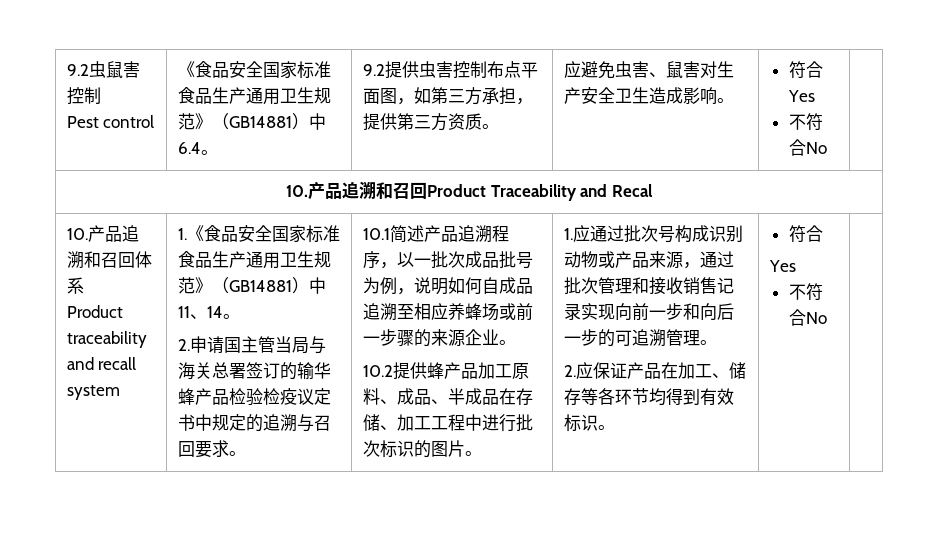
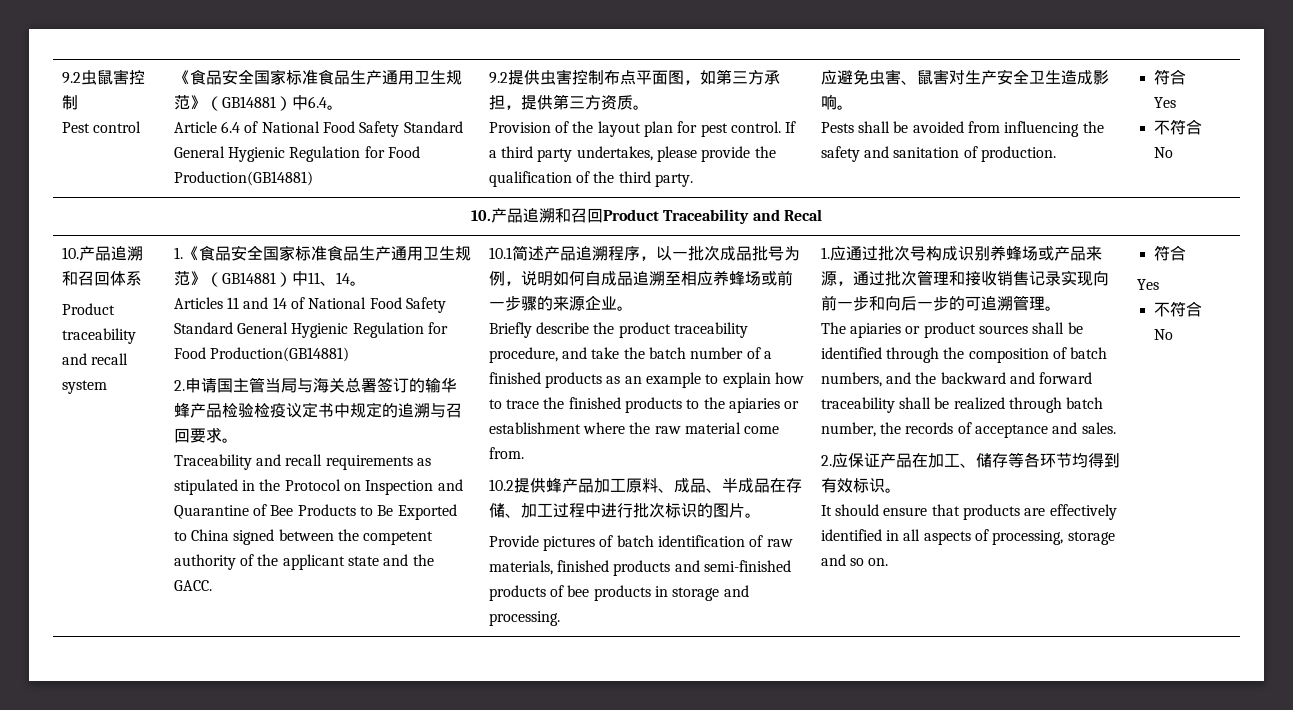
+ Article 6.4 of National Food Safety Standard General Hygienic Regulation for Food Production(GB14881)
+ Provision of the layout plan for pest control. If a third party undertakes, please provide the qualification of the third party.
+ Pests shall be avoided from influencing the safety and sanitation of production.
+ Articles 11 and 14 of National Food Safety Standard General Hygienic Regulation for Food Production(GB14881)
+ Traceability and recall requirements as stipulated in the Protocol on Inspection and Quarantine of Bee Products to Be Exported to China signed between the competent authority of the applicant state and the GACC.
+ Briefly describe the product traceability procedure, and take the batch number of a finished products as an example to explain how to trace the finished products to the apiaries or establishment where the raw material come from.
- 10.2提供蜂产品加工原料、成品、半成品在存储、加工工程中进行批次标识的图片。
+ 10.2提供蜂产品加工原料、成品、半成品在存储、加工过程中进行批次标识的图片。
+ Provide pictures of batch identification of raw materials, finished products and semi-finished products of bee products in storage and processing.
- 1.应通过批次号构成识别动物或产品来源，通过批次管理和接收销售记录实现向前一步和向后一步的可追溯管理。
+ 1.应通过批次号构成识别养蜂场或产品来源，通过批次管理和接收销售记录实现向前一步和向后一步的可追溯管理。
+ The apiaries or product sources shall be identified through the composition of batch numbers, and the backward and forward traceability shall be realized through batch number, the records of acceptance and sales.
+ It should ensure that products are effectively identified in all aspects of processing, storage and so on.

